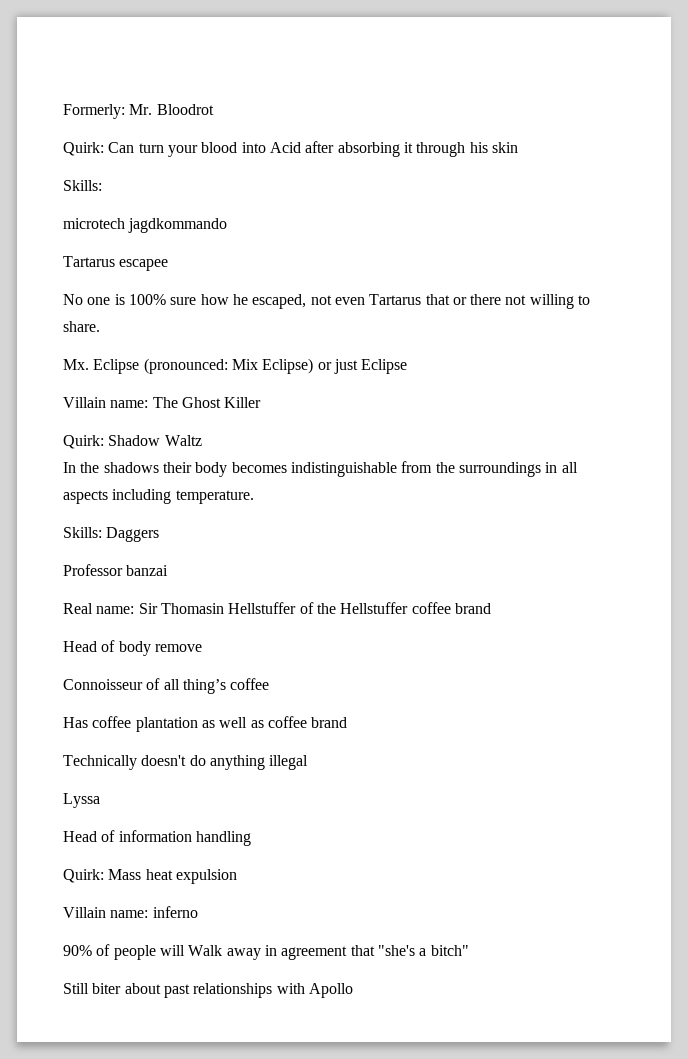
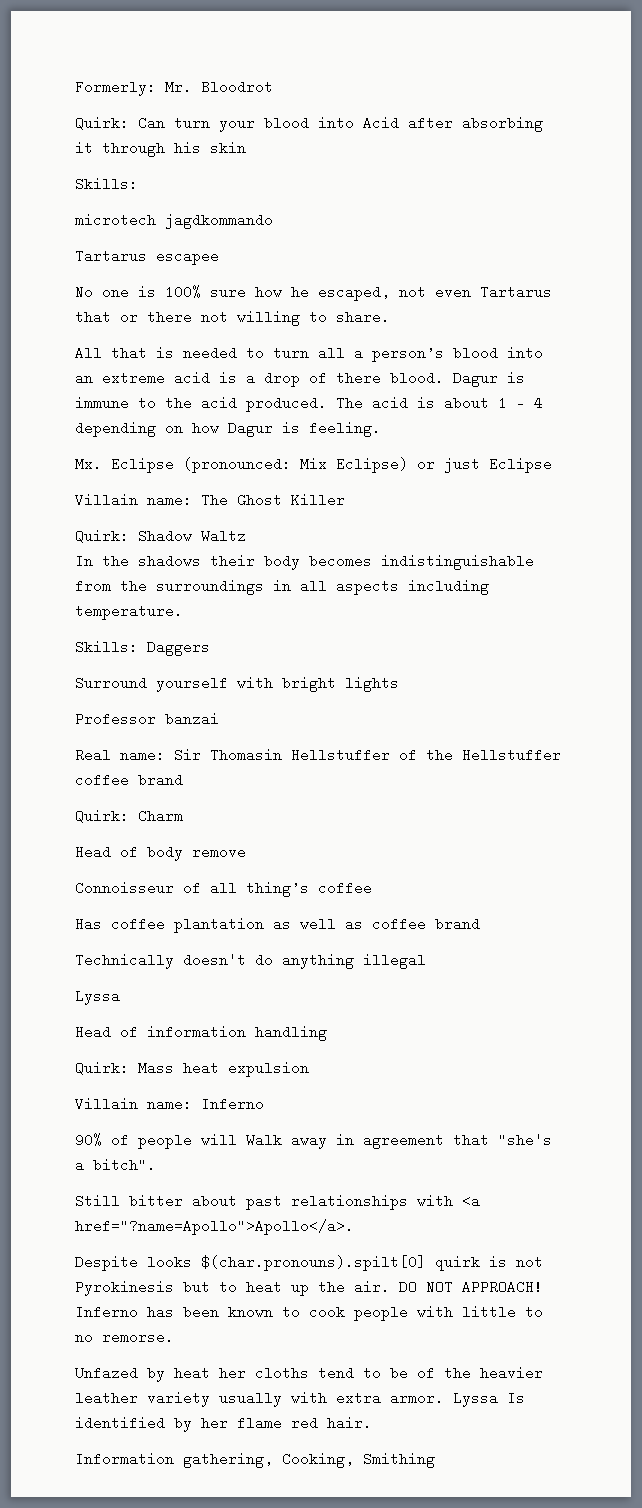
+ All that is needed to turn all a person’s blood into an extreme acid is a drop of there blood. Dagur is immune to the acid produced. The acid is about 1 – 4 depending on how Dagur is feeling.
+ Surround yourself with bright lights
+ Quirk: Charm
- Villain name: inferno
+ Villain name: Inferno
- 90% of people will Walk away in agreement that "she's a bitch"
+ 90% of people will Walk away in agreement that "she's a bitch".
- Still biter about past relationships with Apollo
+ Still bitter about past relationships with <a href="?name=Apollo">Apollo</a>.
+ Despite looks $(char.pronouns).spilt[0] quirk is not Pyrokinesis but to heat up the air. DO NOT APPROACH! Inferno has been known to cook people with little to no remorse.
+ Unfazed by heat her cloths tend to be of the heavier leather variety usually with extra armor. Lyssa Is identified by her flame red hair.
+ Information gathering, Cooking, Smithing

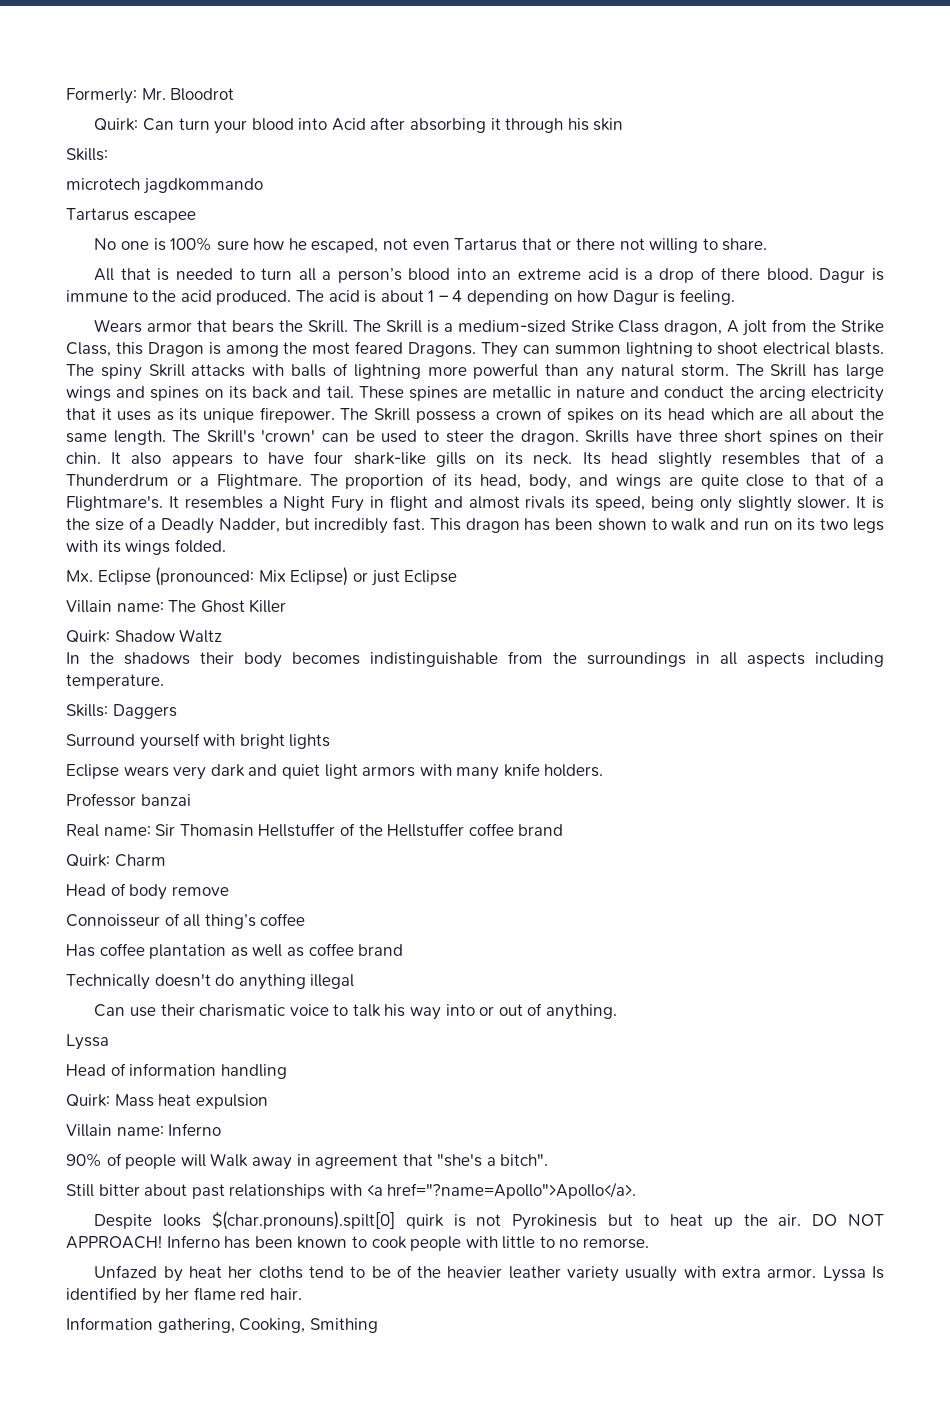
+ Wears armor that bears the Skrill. The Skrill is a medium-sized Strike Class dragon, A jolt from the Strike Class, this Dragon is among the most feared Dragons. They can summon lightning to shoot electrical blasts. The spiny Skrill attacks with balls of lightning more powerful than any natural storm. The Skrill has large wings and spines on its back and tail. These spines are metallic in nature and conduct the arcing electricity that it uses as its unique firepower. The Skrill possess a crown of spikes on its head which are all about the same length. The Skrill's 'crown' can be used to steer the dragon. Skrills have three short spines on their chin. It also appears to have four shark-like gills on its neck. Its head slightly resembles that of a Thunderdrum or a Flightmare. The proportion of its head, body, and wings are quite close to that of a Flightmare's. It resembles a Night Fury in flight and almost rivals its speed, being only slightly slower. It is the size of a Deadly Nadder, but incredibly fast. This dragon has been shown to walk and run on its two legs with its wings folded.
+ Eclipse wears very dark and quiet light armors with many knife holders.
+ Can use their charismatic voice to talk his way into or out of anything.

